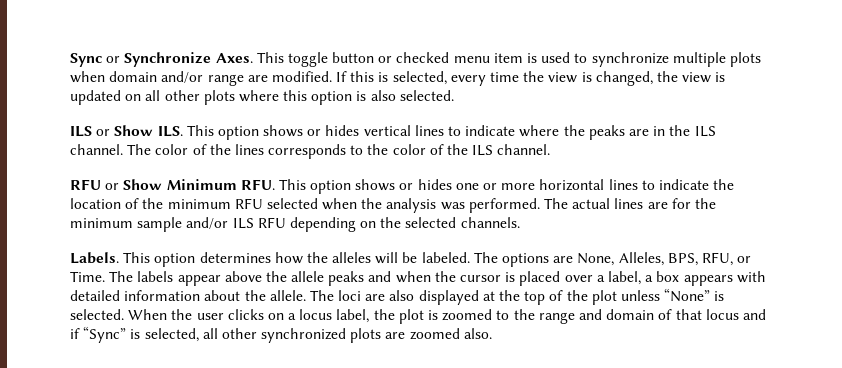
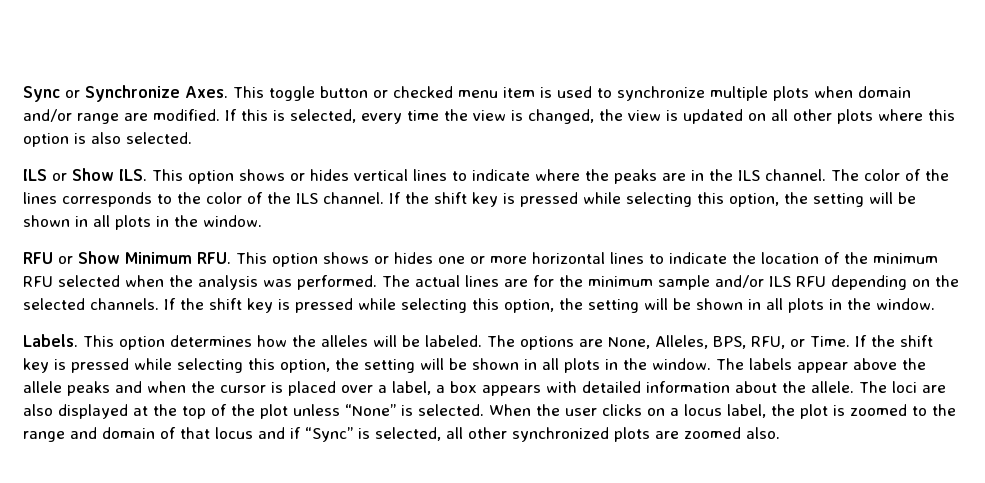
- The color of the lines corresponds to the color of the ILS channel.
+ The color of the lines corresponds to the color of the ILS channel. If the shift key is pressed while selecting this option, the setting will be shown in all plots in the window.
- The actual lines are for the minimum sample and/or ILS RFU depending on the selected channels.
+ The actual lines are for the minimum sample and/or ILS RFU depending on the selected channels. If the shift key is pressed while selecting this option, the setting will be shown in all plots in the window.
- The options are None, Alleles, BPS, RFU, or Time.
+ The options are None, Alleles, BPS, RFU, or Time. If the shift key is pressed while selecting this option, the setting will be shown in all plots in the window.

